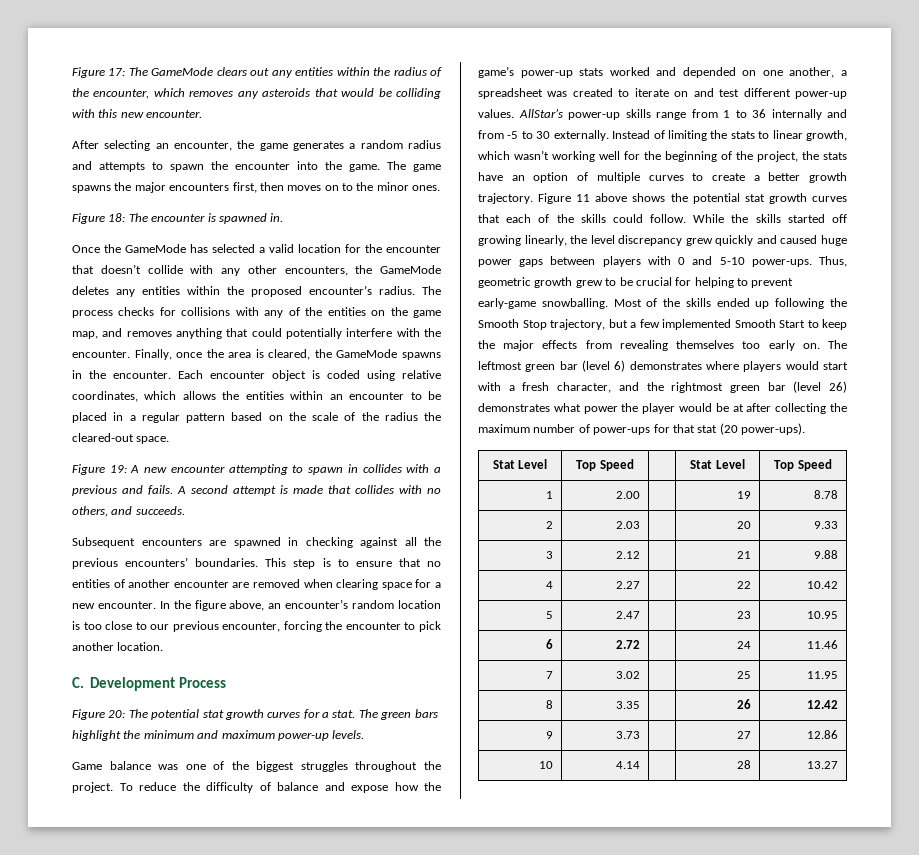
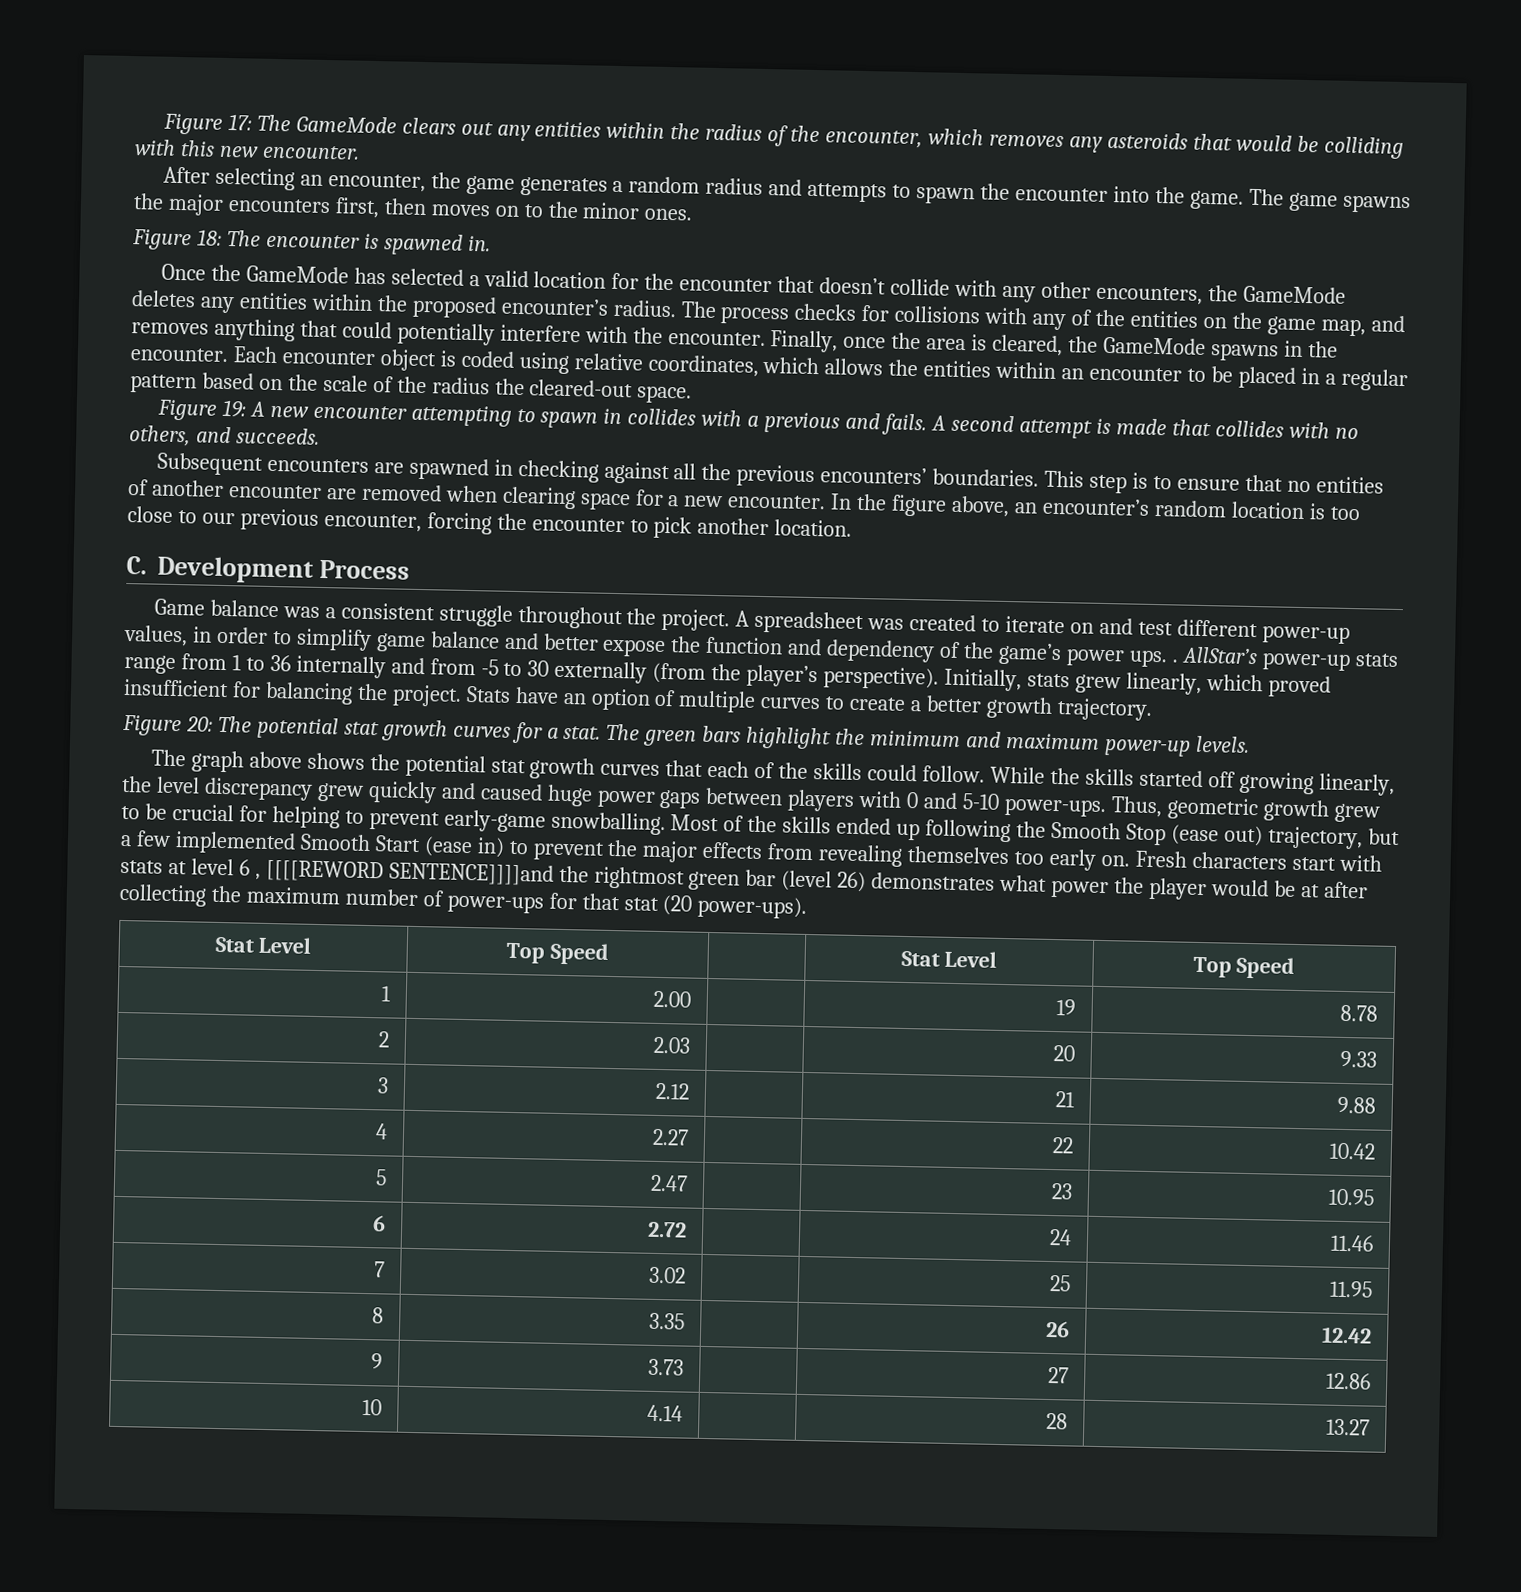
+ Game balance was a consistent struggle throughout the project. A spreadsheet was created to iterate on and test different power-up values, in order to simplify game balance and better expose the function and dependency of the game’s power ups. . AllStar’s power-up stats range from 1 to 36 internally and from -5 to 30 externally (from the player’s perspective). Initially, stats grew linearly, which proved insufficient for balancing the project. Stats have an option of multiple curves to create a better growth trajectory.
- Game balance was one of the biggest struggles throughout the project. To reduce the difficulty of balance and expose how the game’s power-up stats worked and depended on one another, a spreadsheet was created to iterate on and test different power-up values. AllStar’s power-up skills range from 1 to 36 internally and from -5 to 30 externally. Instead of limiting the stats to linear growth, which wasn’t working well for the beginning of the project, the stats have an option of multiple curves to create a better growth trajectory. Figure 11 above shows the potential stat growth curves that each of the skills could follow.
+ The graph above shows the potential stat growth curves that each of the skills could follow.
- Most of the skills ended up following the Smooth Stop trajectory, but a few implemented Smooth Start to keep the major effects from revealing themselves too early on.
+ Most of the skills ended up following the Smooth Stop (ease out) trajectory, but a few implemented Smooth Start (ease in) to prevent the major effects from revealing themselves too early on.
- The leftmost green bar (level 6) demonstrates where players would start with a fresh character, and the rightmost green bar (level 26) demonstrates what power the player would be at after collecting the maximum number of power-ups for that stat (20 power-ups).
+ Fresh characters start with stats at level 6 , [[[[REWORD SENTENCE]]]]and the rightmost green bar (level 26) demonstrates what power the player would be at after collecting the maximum number of power-ups for that stat (20 power-ups).

